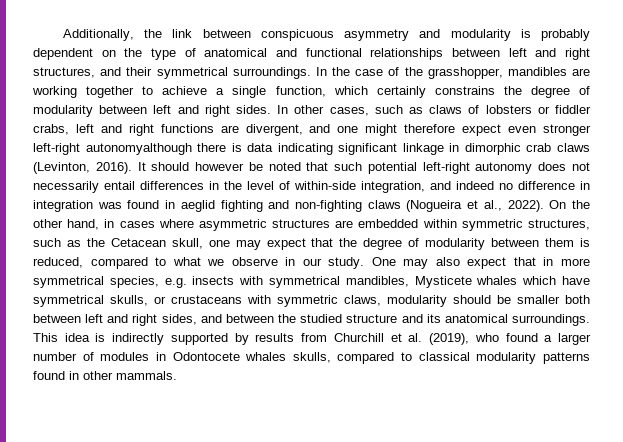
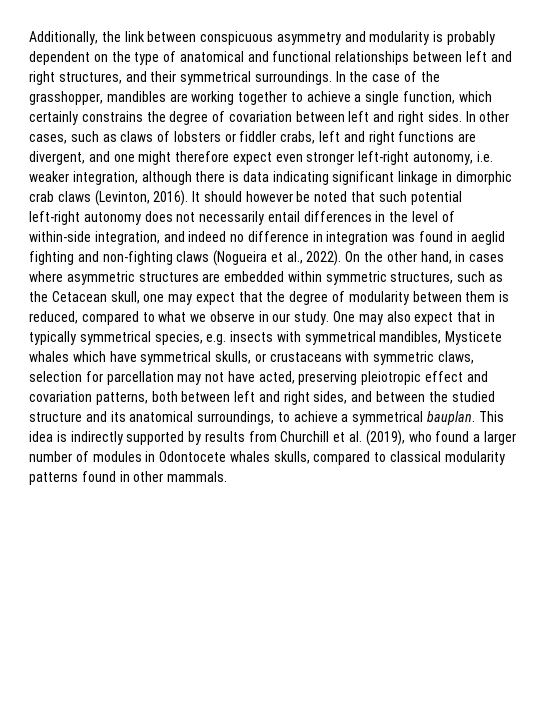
- In the case of the grasshopper, mandibles are working together to achieve a single function, which certainly constrains the degree of modularity between left and right sides.
+ In the case of the grasshopper, mandibles are working together to achieve a single function, which certainly constrains the degree of covariation between left and right sides.
- In other cases, such as claws of lobsters or fiddler crabs, left and right functions are divergent, and one might therefore expect even stronger left-right autonomyalthough there is data indicating significant linkage in dimorphic crab claws (Levinton, 2016).
+ In other cases, such as claws of lobsters or fiddler crabs, left and right functions are divergent, and one might therefore expect even stronger left-right autonomy, i.e. weaker integration, although there is data indicating significant linkage in dimorphic crab claws (Levinton, 2016).
- One may also expect that in more symmetrical species, e.g. insects with symmetrical mandibles, Mysticete whales which have symmetrical skulls, or crustaceans with symmetric claws, modularity should be smaller both between left and right sides, and between the studied structure and its anatomical surroundings.
+ One may also expect that in typically symmetrical species, e.g. insects with symmetrical mandibles, Mysticete whales which have symmetrical skulls, or crustaceans with symmetric claws, selection for parcellation may not have acted, preserving pleiotropic effect and covariation patterns, both between left and right sides, and between the studied structure and its anatomical surroundings, to achieve a symmetrical bauplan.

